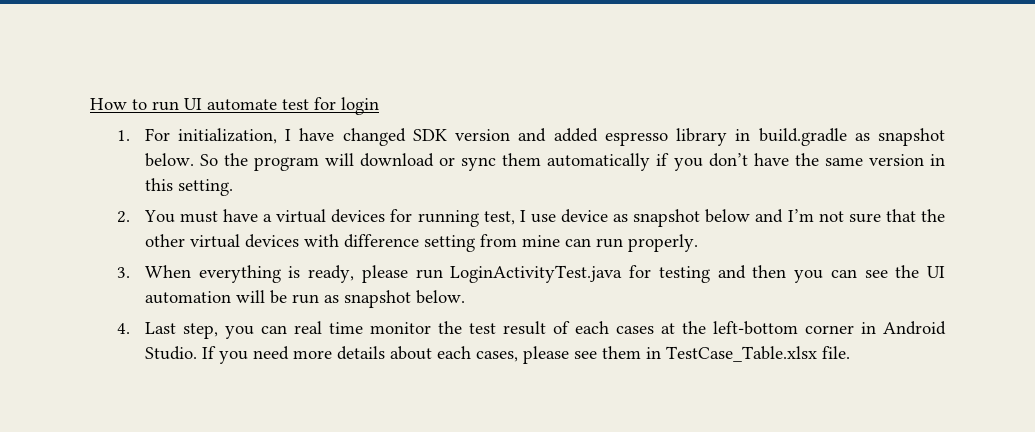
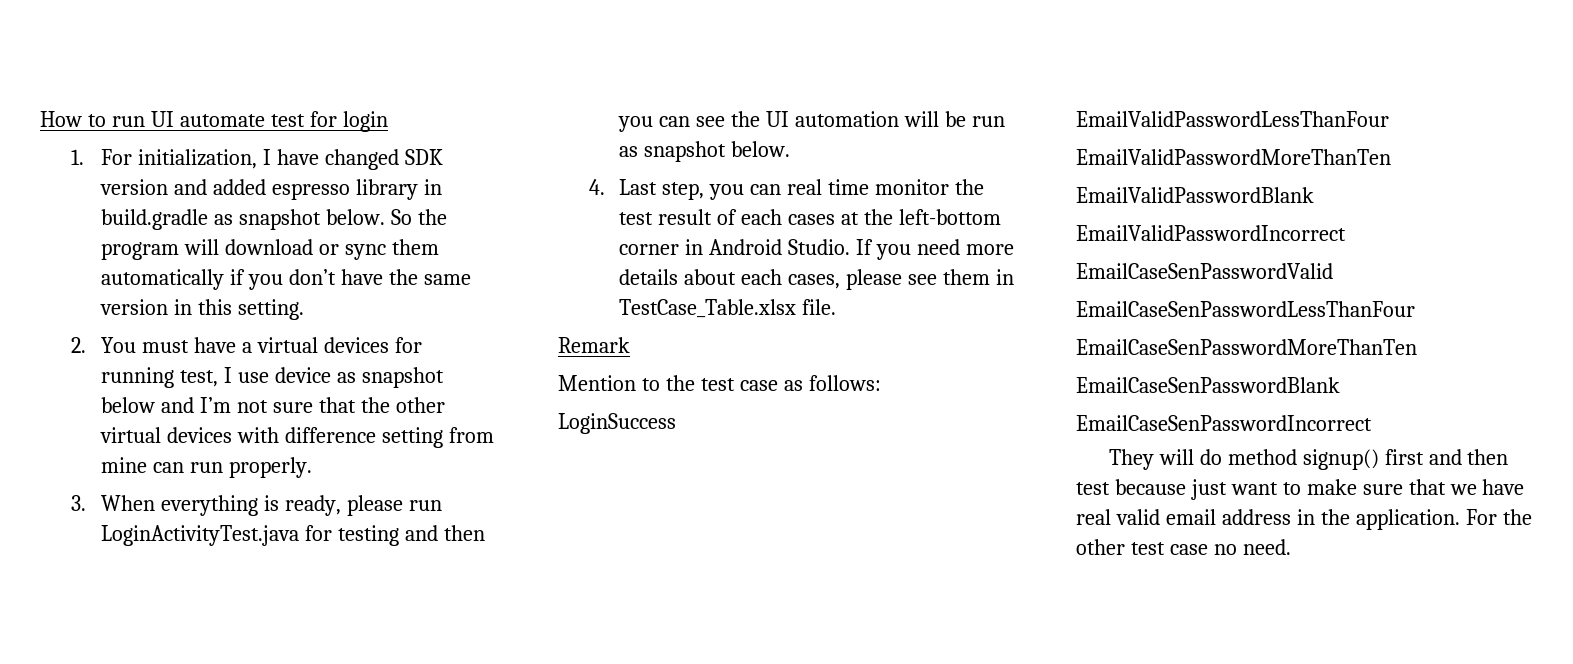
+ Remark
+ Mention to the test case as follows:
+ LoginSuccess
+ EmailValidPasswordLessThanFour
+ EmailValidPasswordMoreThanTen
+ EmailValidPasswordBlank
+ EmailValidPasswordIncorrect
+ EmailCaseSenPasswordValid
+ EmailCaseSenPasswordLessThanFour
+ EmailCaseSenPasswordMoreThanTen
+ EmailCaseSenPasswordBlank
+ EmailCaseSenPasswordIncorrect
+ They will do method signup() first and then test because just want to make sure that we have real valid email address in the application. For the other test case no need.

